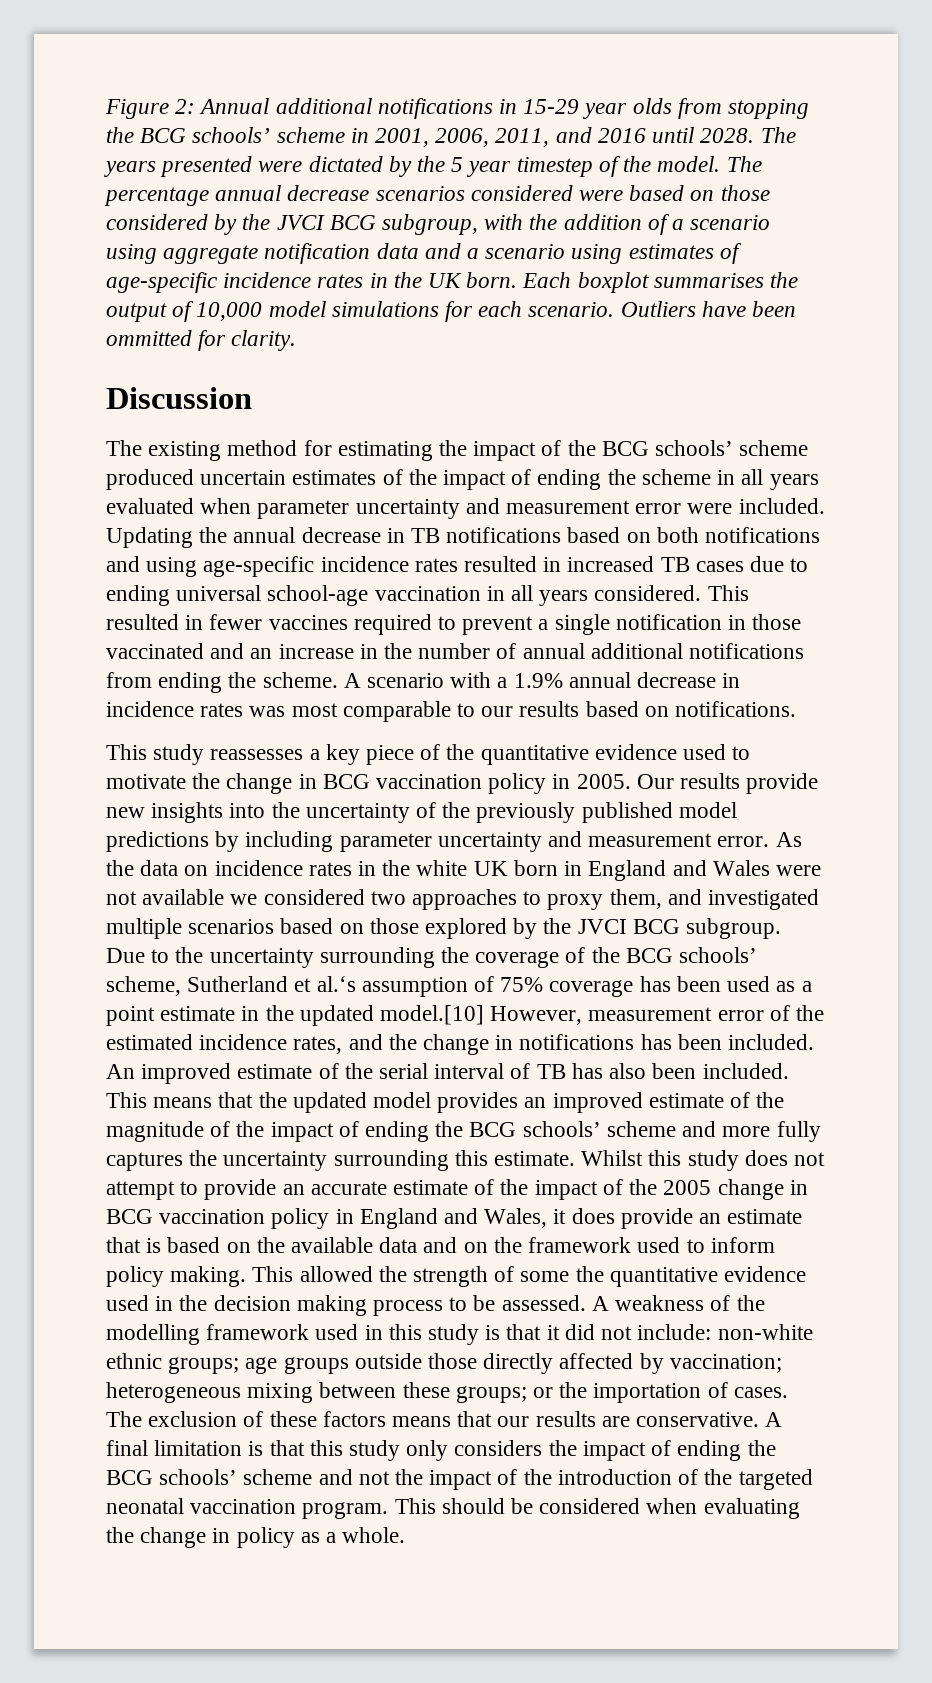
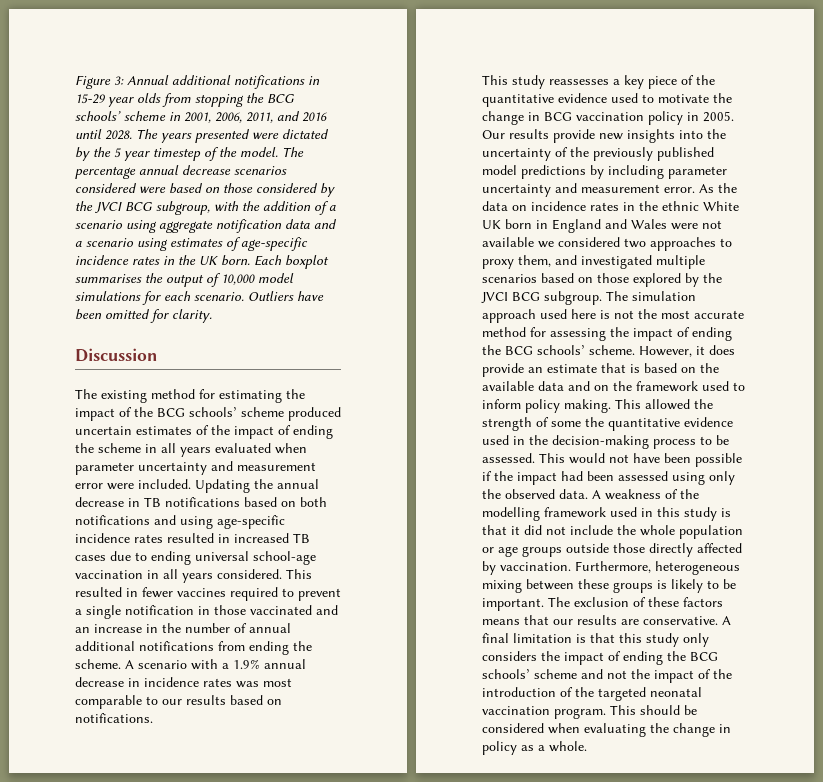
- Figure 2: Annual additional notifications in 15-29 year olds from stopping the BCG schools’ scheme in 2001, 2006, 2011, and 2016 until 2028.
+ Figure 3: Annual additional notifications in 15-29 year olds from stopping the BCG schools’ scheme in 2001, 2006, 2011, and 2016 until 2028.
- Outliers have been ommitted for clarity.
+ Outliers have been omitted for clarity.
- As the data on incidence rates in the white UK born in England and Wales were not available we considered two approaches to proxy them, and investigated multiple scenarios based on those explored by the JVCI BCG subgroup.
+ As the data on incidence rates in the ethnic White UK born in England and Wales were not available we considered two approaches to proxy them, and investigated multiple scenarios based on those explored by the JVCI BCG subgroup.
- Due to the uncertainty surrounding the coverage of the BCG schools’ scheme, Sutherland et al.‘s assumption of 75% coverage has been used as a point estimate in the updated model.[10] However, measurement error of the estimated incidence rates, and the change in notifications has been included. An improved estimate of the serial interval of TB has also been included. This means that the updated model provides an improved estimate of the magnitude of the impact of ending the BCG schools’ scheme and more fully captures the uncertainty surrounding this estimate. Whilst this study does not attempt to provide an accurate estimate of the impact of the 2005 change in BCG vaccination policy in England and Wales, it does provide an estimate that is based on the available data and on the framework used to inform policy making.
+ The simulation approach used here is not the most accurate method for assessing the impact of ending the BCG schools’ scheme. However, it does provide an estimate that is based on the available data and on the framework used to inform policy making.
- This allowed the strength of some the quantitative evidence used in the decision making process to be assessed.
+ This allowed the strength of some the quantitative evidence used in the decision-making process to be assessed.
+ This would not have been possible if the impact had been assessed using only the observed data.
- A weakness of the modelling framework used in this study is that it did not include: non-white ethnic groups; age groups outside those directly affected by vaccination; heterogeneous mixing between these groups; or the importation of cases.
+ A weakness of the modelling framework used in this study is that it did not include the whole population or age groups outside those directly affected by vaccination. Furthermore, heterogeneous mixing between these groups is likely to be important.

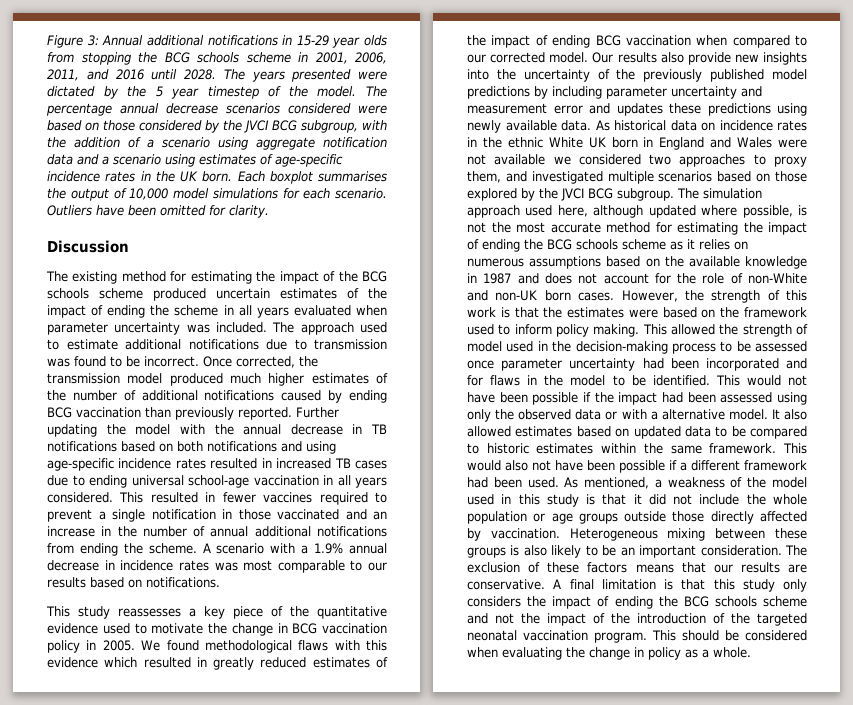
- Figure 3: Annual additional notifications in 15-29 year olds from stopping the BCG schools’ scheme in 2001, 2006, 2011, and 2016 until 2028.
+ Figure 3: Annual additional notifications in 15-29 year olds from stopping the BCG schools scheme in 2001, 2006, 2011, and 2016 until 2028.
- The existing method for estimating the impact of the BCG schools’ scheme produced uncertain estimates of the impact of ending the scheme in all years evaluated when parameter uncertainty and measurement error were included. Updating the annual decrease in TB notifications based on both notifications and using age-specific incidence rates resulted in increased TB cases due to ending universal school-age vaccination in all years considered.
+ The existing method for estimating the impact of the BCG schools scheme produced uncertain estimates of the impact of ending the scheme in all years evaluated when parameter uncertainty was included. The approach used to estimate additional notifications due to transmission was found to be incorrect. Once corrected, the transmission model produced much higher estimates of the number of additional notifications caused by ending BCG vaccination than previously reported. Further updating the model with the annual decrease in TB notifications based on both notifications and using age-specific incidence rates resulted in increased TB cases due to ending universal school-age vaccination in all years considered.
+ We found methodological flaws with this evidence which resulted in greatly reduced estimates of the impact of ending BCG vaccination when compared to our corrected model.
- Our results provide new insights into the uncertainty of the previously published model predictions by including parameter uncertainty and measurement error. As the data on incidence rates in the ethnic White UK born in England and Wales were not available we considered two approaches to proxy them, and investigated multiple scenarios based on those explored by the JVCI BCG subgroup.
+ Our results also provide new insights into the uncertainty of the previously published model predictions by including parameter uncertainty and measurement error and updates these predictions using newly available data. As historical data on incidence rates in the ethnic White UK born in England and Wales were not available we considered two approaches to proxy them, and investigated multiple scenarios based on those explored by the JVCI BCG subgroup.
- The simulation approach used here is not the most accurate method for assessing the impact of ending the BCG schools’ scheme. However, it does provide an estimate that is based on the available data and on the framework used to inform policy making.
+ The simulation approach used here, although updated where possible, is not the most accurate method for estimating the impact of ending the BCG schools scheme as it relies on numerous assumptions based on the available knowledge in 1987 and does not account for the role of non-White and non-UK born cases. However, the strength of this work is that the estimates were based on the framework used to inform policy making.
- This allowed the strength of some the quantitative evidence used in the decision-making process to be assessed.
+ This allowed the strength of model used in the decision-making process to be assessed once parameter uncertainty had been incorporated and for flaws in the model to be identified.
- This would not have been possible if the impact had been assessed using only the observed data. A weakness of the modelling framework used in this study is that it did not include the whole population or age groups outside those directly affected by vaccination.
+ This would not have been possible if the impact had been assessed using only the observed data or with a alternative model. It also allowed estimates based on updated data to be compared to historic estimates within the same framework. This would also not have been possible if a different framework had been used. As mentioned, a weakness of the model used in this study is that it did not include the whole population or age groups outside those directly affected by vaccination.
- Furthermore, heterogeneous mixing between these groups is likely to be important.
+ Heterogeneous mixing between these groups is also likely to be an important consideration.
- A final limitation is that this study only considers the impact of ending the BCG schools’ scheme and not the impact of the introduction of the targeted neonatal vaccination program.
+ A final limitation is that this study only considers the impact of ending the BCG schools scheme and not the impact of the introduction of the targeted neonatal vaccination program.

